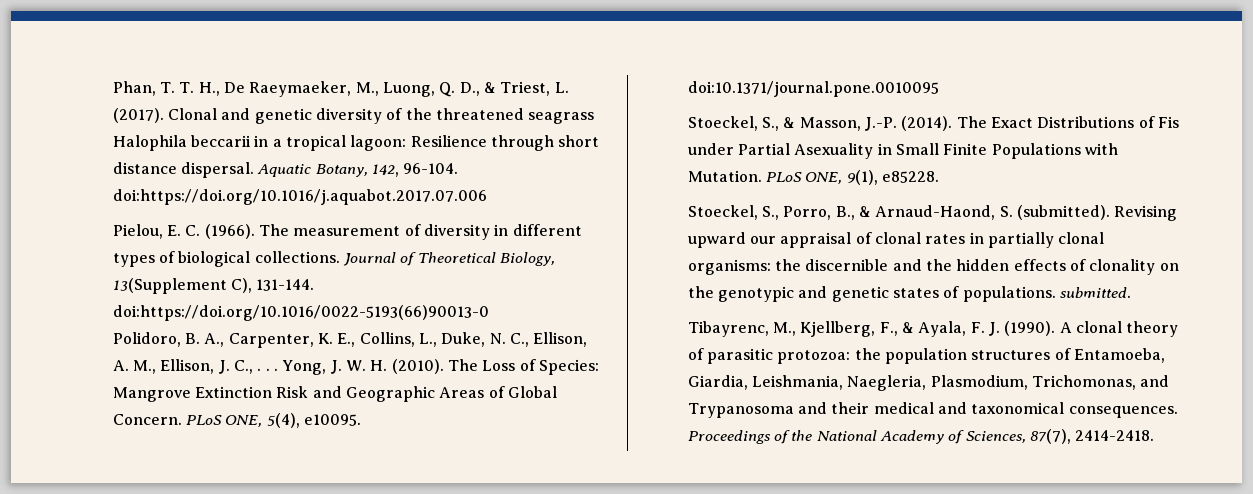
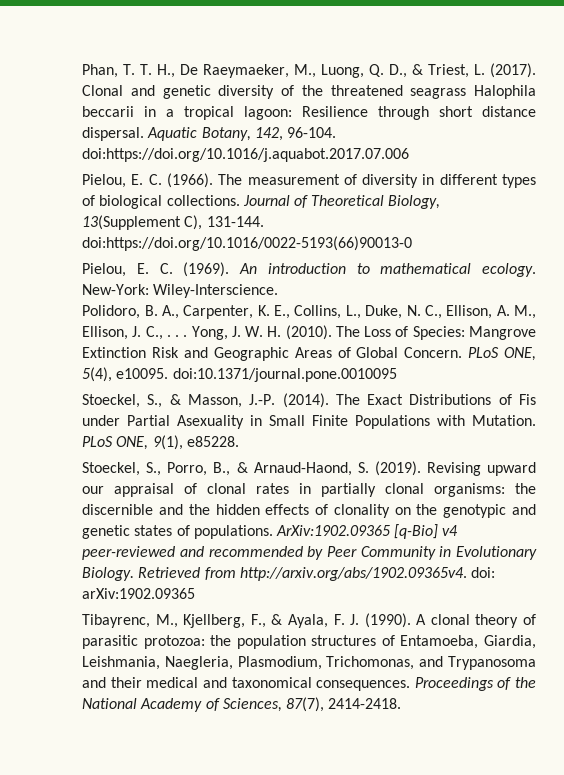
+ Pielou, E. C. (1969). An introduction to mathematical ecology. New-York: Wiley-Interscience.
- Stoeckel, S., Porro, B., & Arnaud-Haond, S. (submitted).
+ Stoeckel, S., Porro, B., & Arnaud-Haond, S. (2019).
- Revising upward our appraisal of clonal rates in partially clonal organisms: the discernible and the hidden effects of clonality on the genotypic and genetic states of populations. submitted.
+ Revising upward our appraisal of clonal rates in partially clonal organisms: the discernible and the hidden effects of clonality on the genotypic and genetic states of populations. ArXiv:1902.09365 [q-Bio] v4 peer-reviewed and recommended by Peer Community in Evolutionary Biology. Retrieved from http://arxiv.org/abs/1902.09365v4. doi: arXiv:1902.09365

